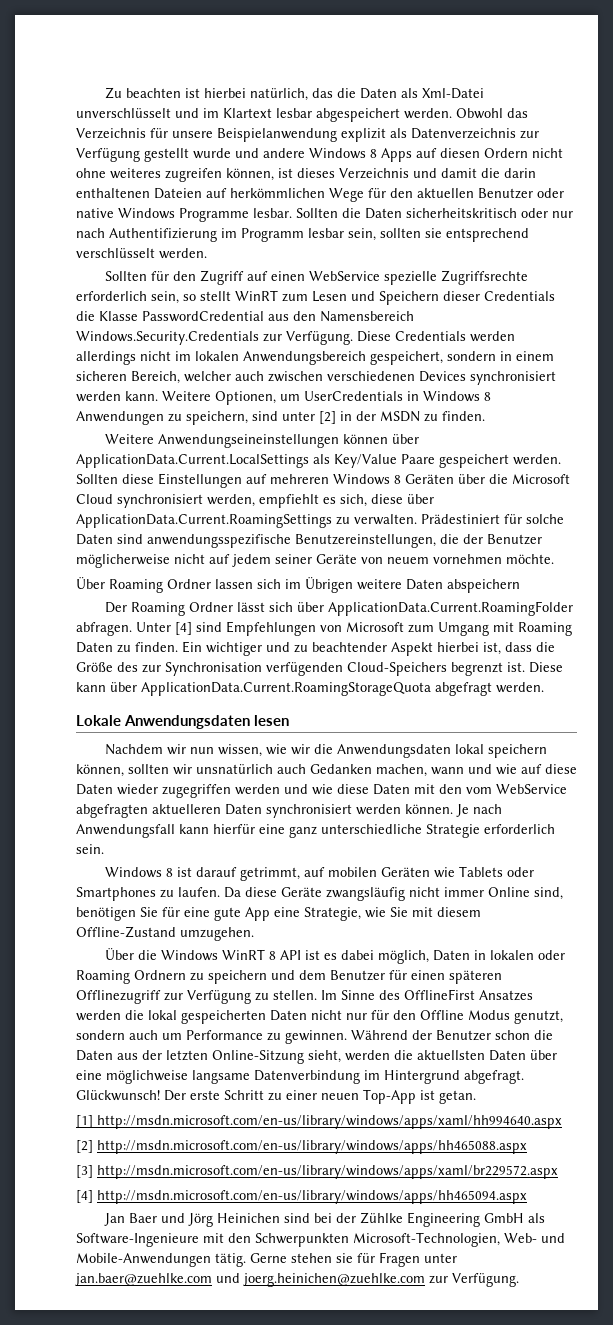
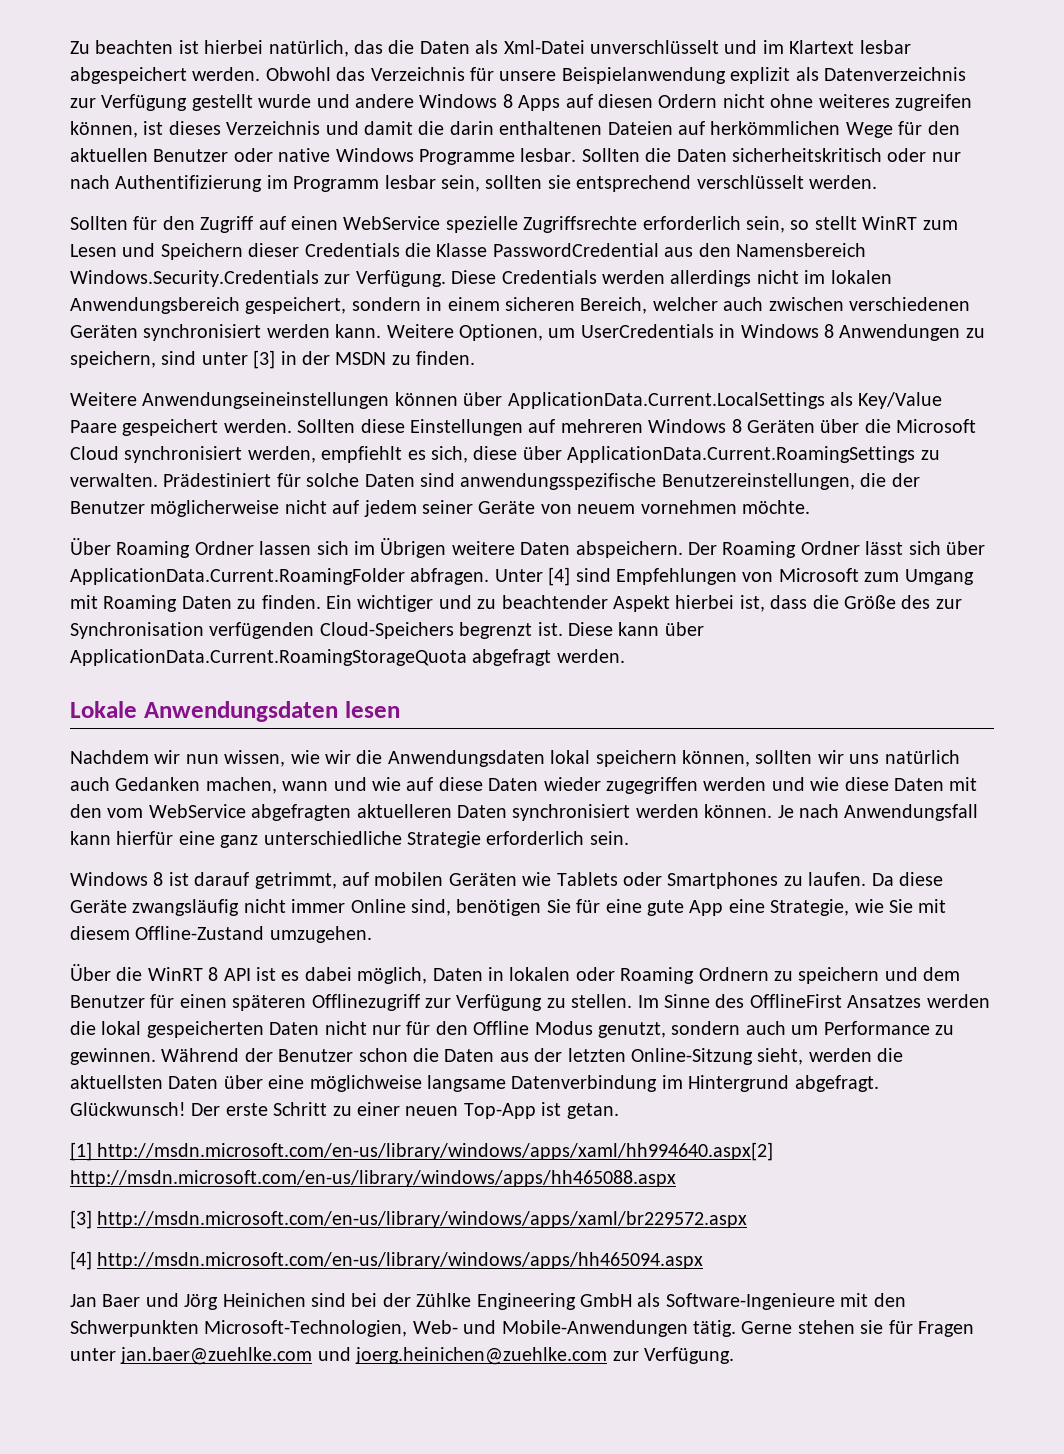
- Diese Credentials werden allerdings nicht im lokalen Anwendungsbereich gespeichert, sondern in einem sicheren Bereich, welcher auch zwischen verschiedenen Devices synchronisiert werden kann.
+ Diese Credentials werden allerdings nicht im lokalen Anwendungsbereich gespeichert, sondern in einem sicheren Bereich, welcher auch zwischen verschiedenen Geräten synchronisiert werden kann.
- Weitere Optionen, um UserCredentials in Windows 8 Anwendungen zu speichern, sind unter [2] in der MSDN zu finden.
+ Weitere Optionen, um UserCredentials in Windows 8 Anwendungen zu speichern, sind unter [3] in der MSDN zu finden.
- Über Roaming Ordner lassen sich im Übrigen weitere Daten abspeichern
- Der Roaming Ordner lässt sich über ApplicationData.Current.RoamingFolder abfragen.
+ Über Roaming Ordner lassen sich im Übrigen weitere Daten abspeichern. Der Roaming Ordner lässt sich über ApplicationData.Current.RoamingFolder abfragen.
- Nachdem wir nun wissen, wie wir die Anwendungsdaten lokal speichern können, sollten wir unsnatürlich auch Gedanken machen, wann und wie auf diese Daten wieder zugegriffen werden und wie diese Daten mit den vom WebService abgefragten aktuelleren Daten synchronisiert werden können.
+ Nachdem wir nun wissen, wie wir die Anwendungsdaten lokal speichern können, sollten wir uns natürlich auch Gedanken machen, wann und wie auf diese Daten wieder zugegriffen werden und wie diese Daten mit den vom WebService abgefragten aktuelleren Daten synchronisiert werden können.
- Über die Windows WinRT 8 API ist es dabei möglich, Daten in lokalen oder Roaming Ordnern zu speichern und dem Benutzer für einen späteren Offlinezugriff zur Verfügung zu stellen.
+ Über die WinRT 8 API ist es dabei möglich, Daten in lokalen oder Roaming Ordnern zu speichern und dem Benutzer für einen späteren Offlinezugriff zur Verfügung zu stellen.
- [1] http://msdn.microsoft.com/en-us/library/windows/apps/xaml/hh994640.aspx
- [2] http://msdn.microsoft.com/en-us/library/windows/apps/hh465088.aspx
+ [1] http://msdn.microsoft.com/en-us/library/windows/apps/xaml/hh994640.aspx[2] http://msdn.microsoft.com/en-us/library/windows/apps/hh465088.aspx

